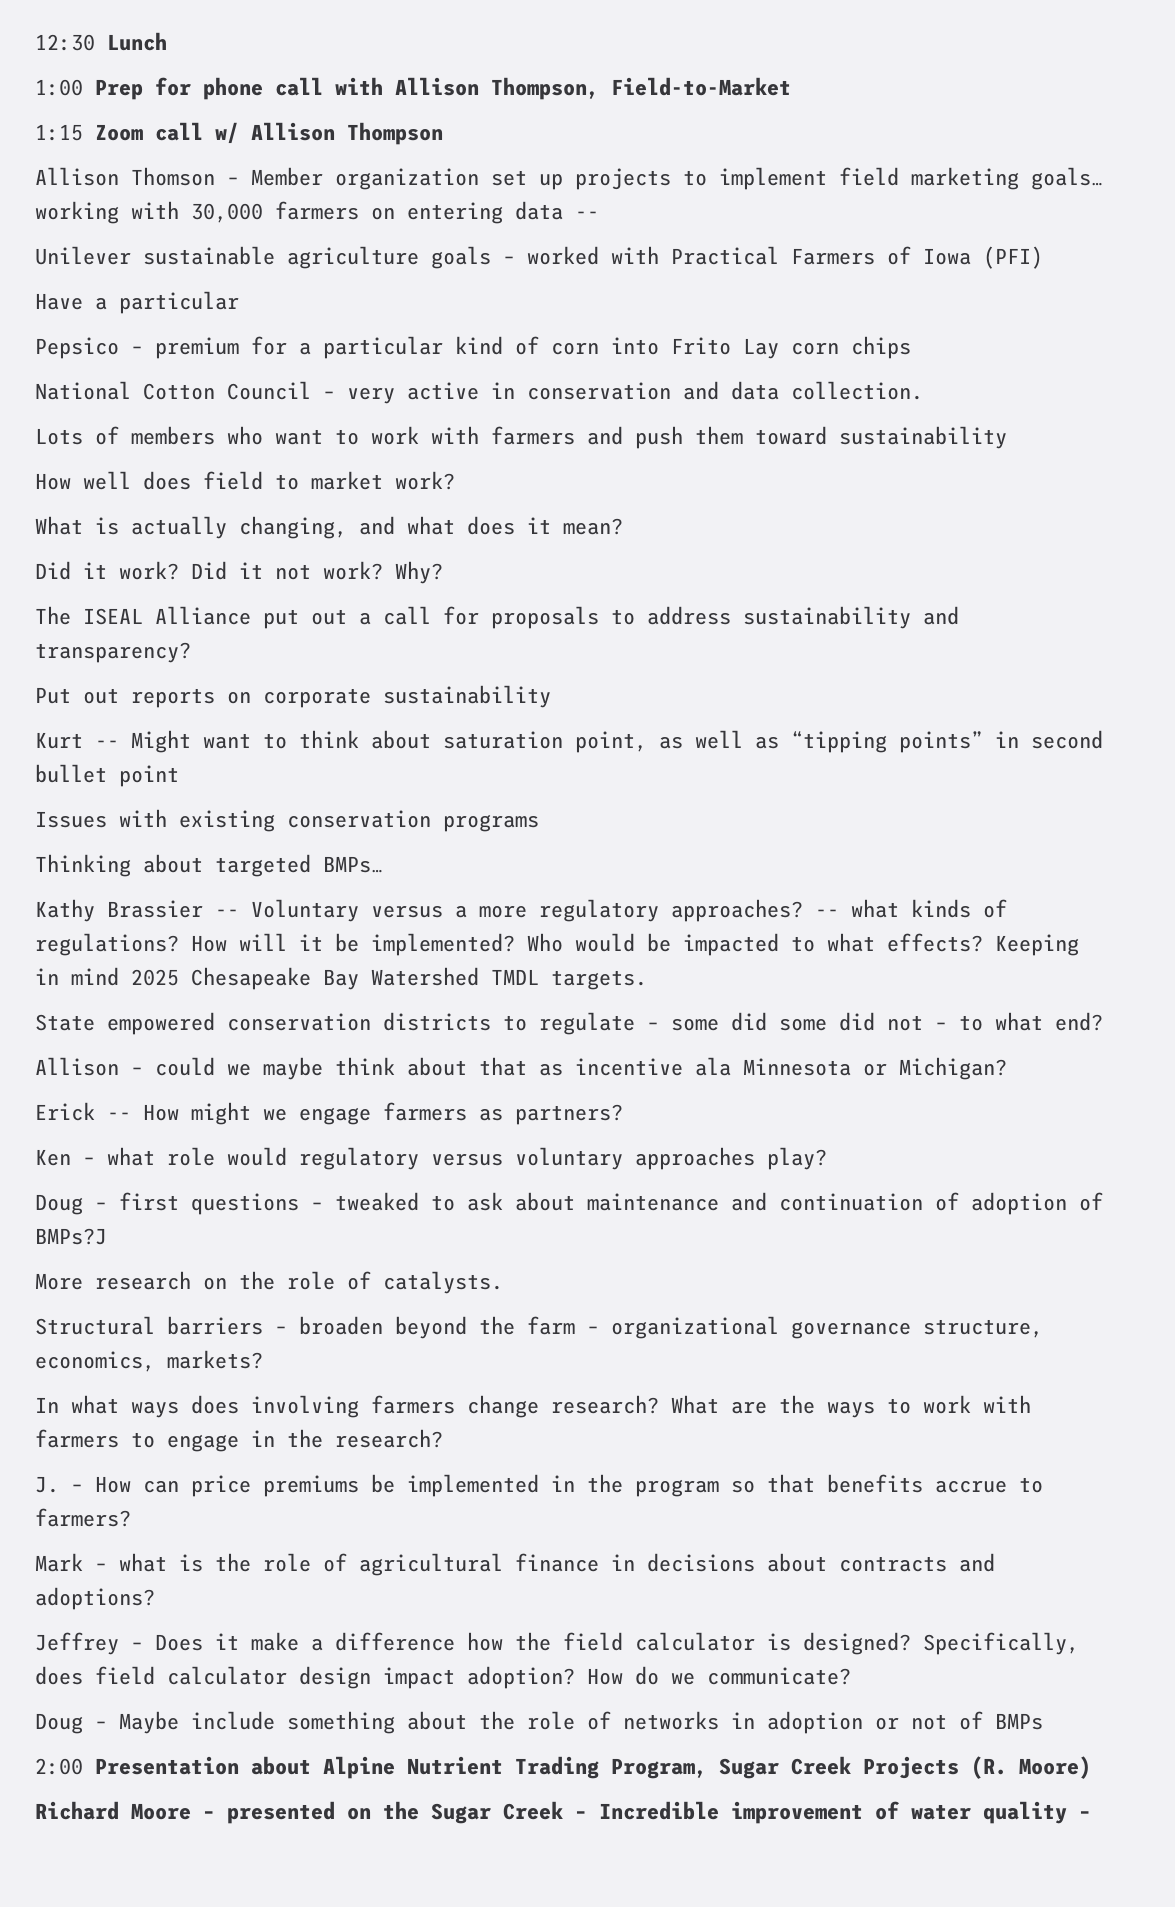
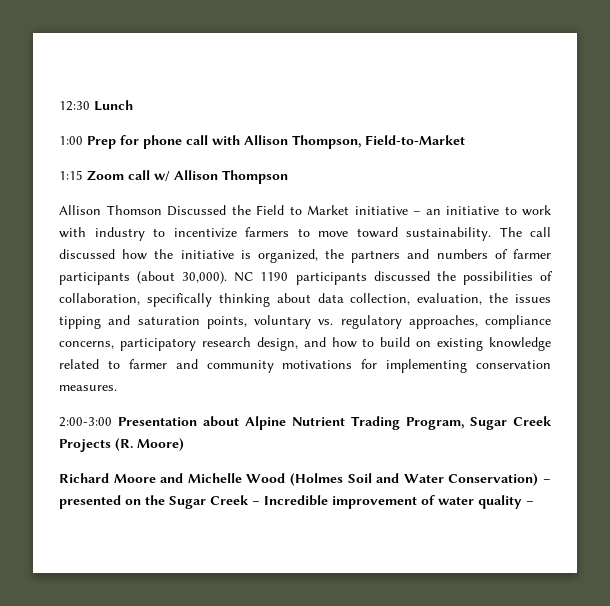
- Allison Thomson – Member organization set up projects to implement field marketing goals… working with 30,000 farmers on entering data --
- Unilever sustainable agriculture goals – worked with Practical Farmers of Iowa (PFI)
- Have a particular
- Pepsico – premium for a particular kind of corn into Frito Lay corn chips
- National Cotton Council – very active in conservation and data collection.
- Lots of members who want to work with farmers and push them toward sustainability
- How well does field to market work?
- What is actually changing, and what does it mean?
- Did it work? Did it not work? Why?
- The ISEAL Alliance put out a call for proposals to address sustainability and transparency?
- Put out reports on corporate sustainability
- Kurt -- Might want to think about saturation point, as well as “tipping points” in second bullet point
- Issues with existing conservation programs
- Thinking about targeted BMPs…
- Kathy Brassier -- Voluntary versus a more regulatory approaches? -- what kinds of regulations? How will it be implemented? Who would be impacted to what effects? Keeping in mind 2025 Chesapeake Bay Watershed TMDL targets.
- State empowered conservation districts to regulate – some did some did not – to what end?
- Allison – could we maybe think about that as incentive ala Minnesota or Michigan?
- Erick -- How might we engage farmers as partners?
- Ken – what role would regulatory versus voluntary approaches play?
- Doug – first questions – tweaked to ask about maintenance and continuation of adoption of BMPs?J
- More research on the role of catalysts.
- Structural barriers – broaden beyond the farm – organizational governance structure, economics, markets?
- In what ways does involving farmers change research? What are the ways to work with farmers to engage in the research?
- J. – How can price premiums be implemented in the program so that benefits accrue to farmers?
- Mark – what is the role of agricultural finance in decisions about contracts and adoptions?
- Jeffrey – Does it make a difference how the field calculator is designed? Specifically, does field calculator design impact adoption? How do we communicate?
- Doug – Maybe include something about the role of networks in adoption or not of BMPs
- 2:00 Presentation about Alpine Nutrient Trading Program, Sugar Creek Projects (R. Moore)
+ Allison Thomson Discussed the Field to Market initiative – an initiative to work with industry to incentivize farmers to move toward sustainability. The call discussed how the initiative is organized, the partners and numbers of farmer participants (about 30,000). NC 1190 participants discussed the possibilities of collaboration, specifically thinking about data collection, evaluation, the issues tipping and saturation points, voluntary vs. regulatory approaches, compliance concerns, participatory research design, and how to build on existing knowledge related to farmer and community motivations for implementing conservation measures.
+ 2:00-3:00 Presentation about Alpine Nutrient Trading Program, Sugar Creek Projects (R. Moore)
- Richard Moore – presented on the Sugar Creek – Incredible improvement of water quality –
+ Richard Moore and Michelle Wood (Holmes Soil and Water Conservation) – presented on the Sugar Creek – Incredible improvement of water quality –

